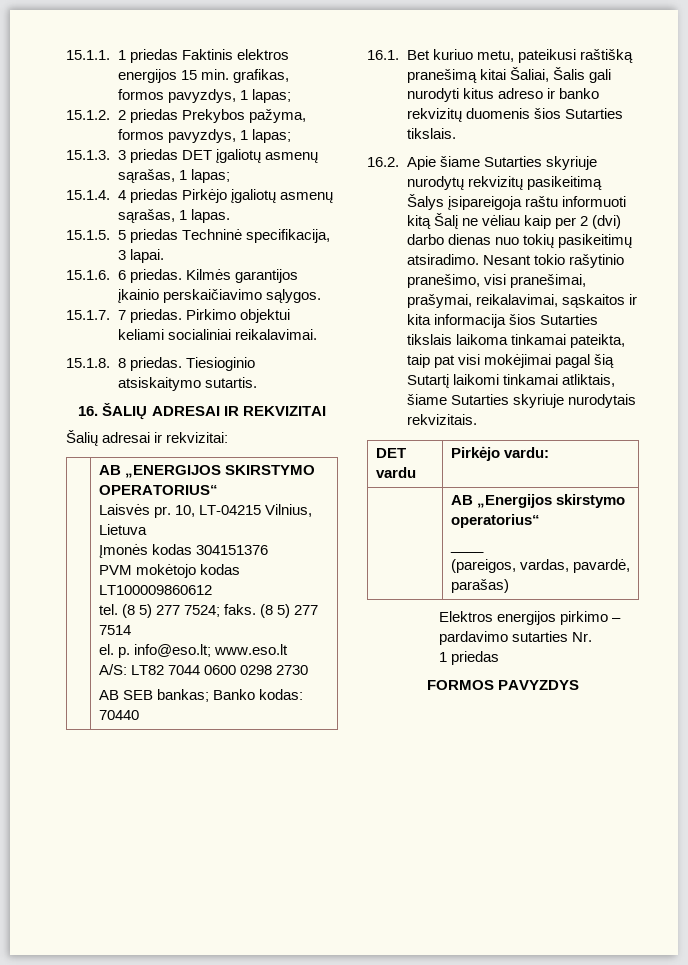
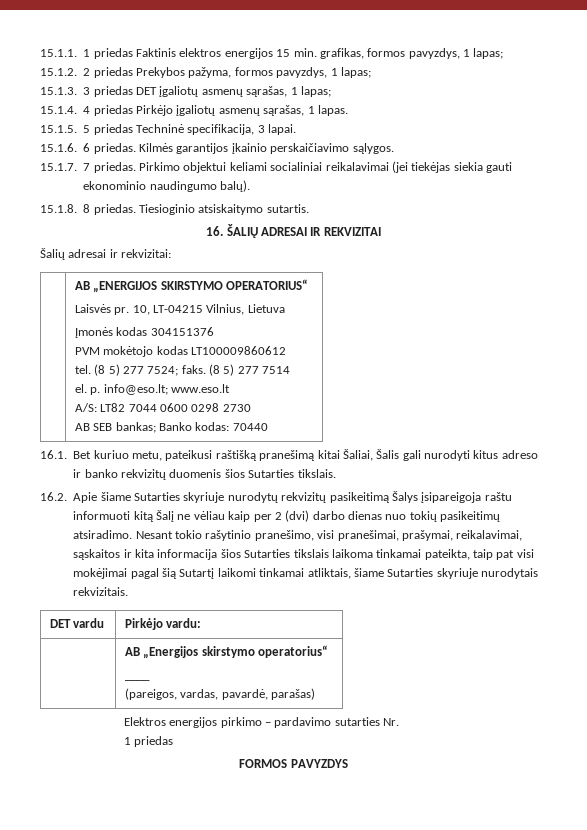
- Pirkimo objektui keliami socialiniai reikalavimai.
+ Pirkimo objektui keliami socialiniai reikalavimai (jei tiekėjas siekia gauti ekonominio naudingumo balų).

